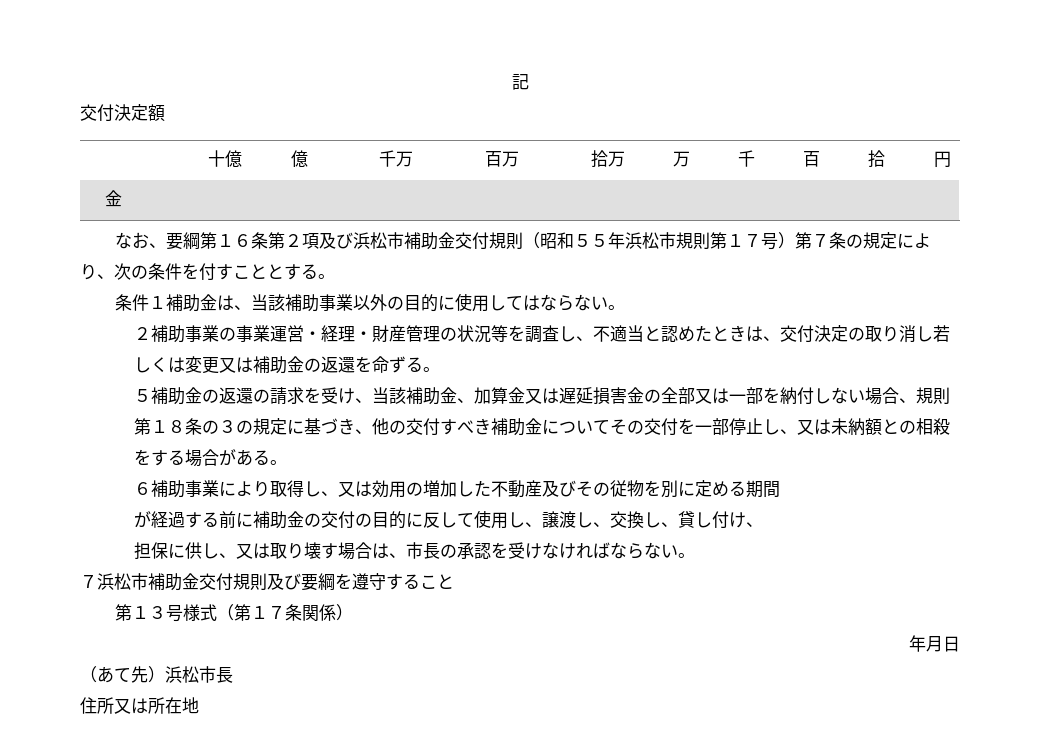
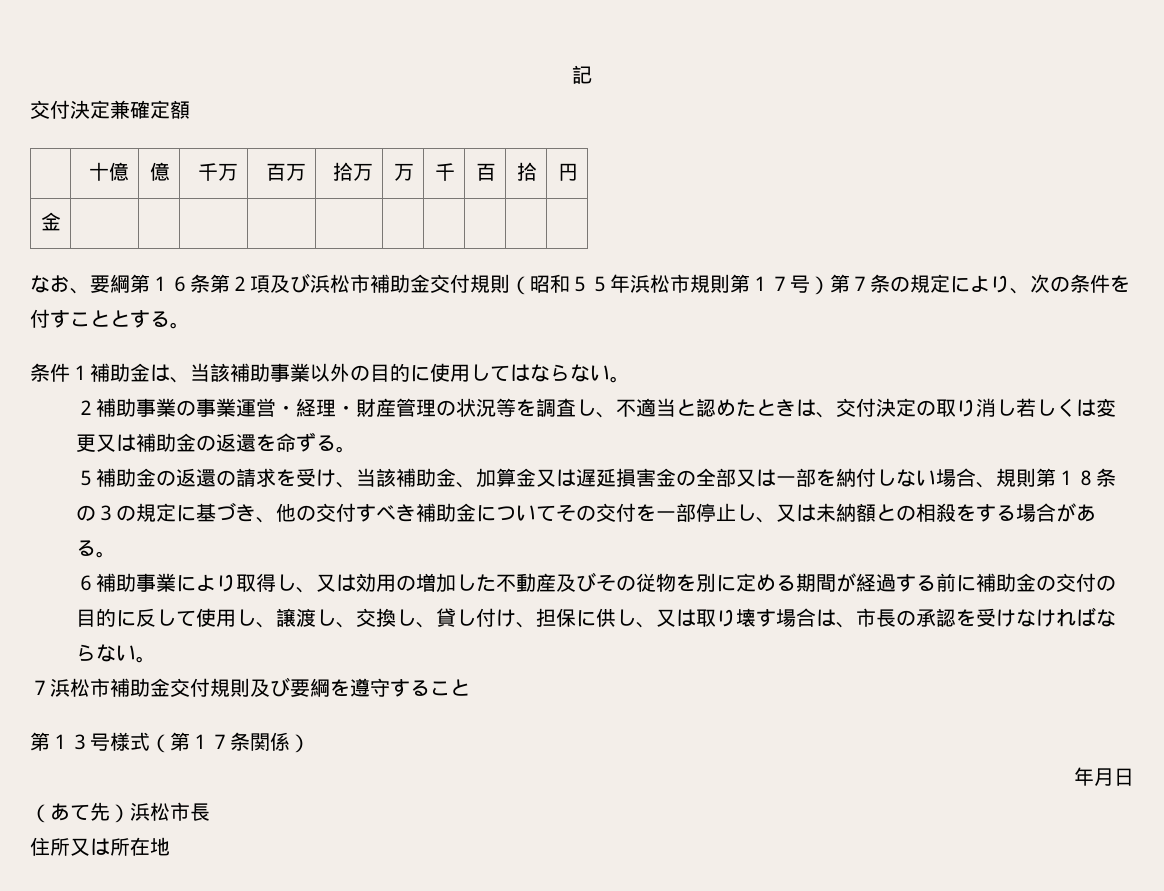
- 交付決定額
+ 交付決定兼確定額
- ６補助事業により取得し、又は効用の増加した不動産及びその従物を別に定める期間
- が経過する前に補助金の交付の目的に反して使用し、譲渡し、交換し、貸し付け、
- 担保に供し、又は取り壊す場合は、市長の承認を受けなければならない。
+ ６補助事業により取得し、又は効用の増加した不動産及びその従物を別に定める期間が経過する前に補助金の交付の目的に反して使用し、譲渡し、交換し、貸し付け、担保に供し、又は取り壊す場合は、市長の承認を受けなければならない。

